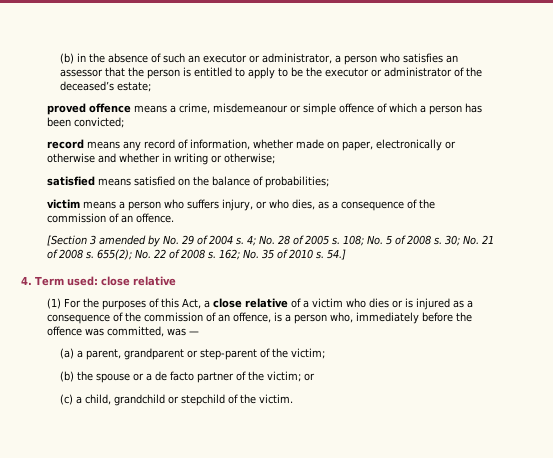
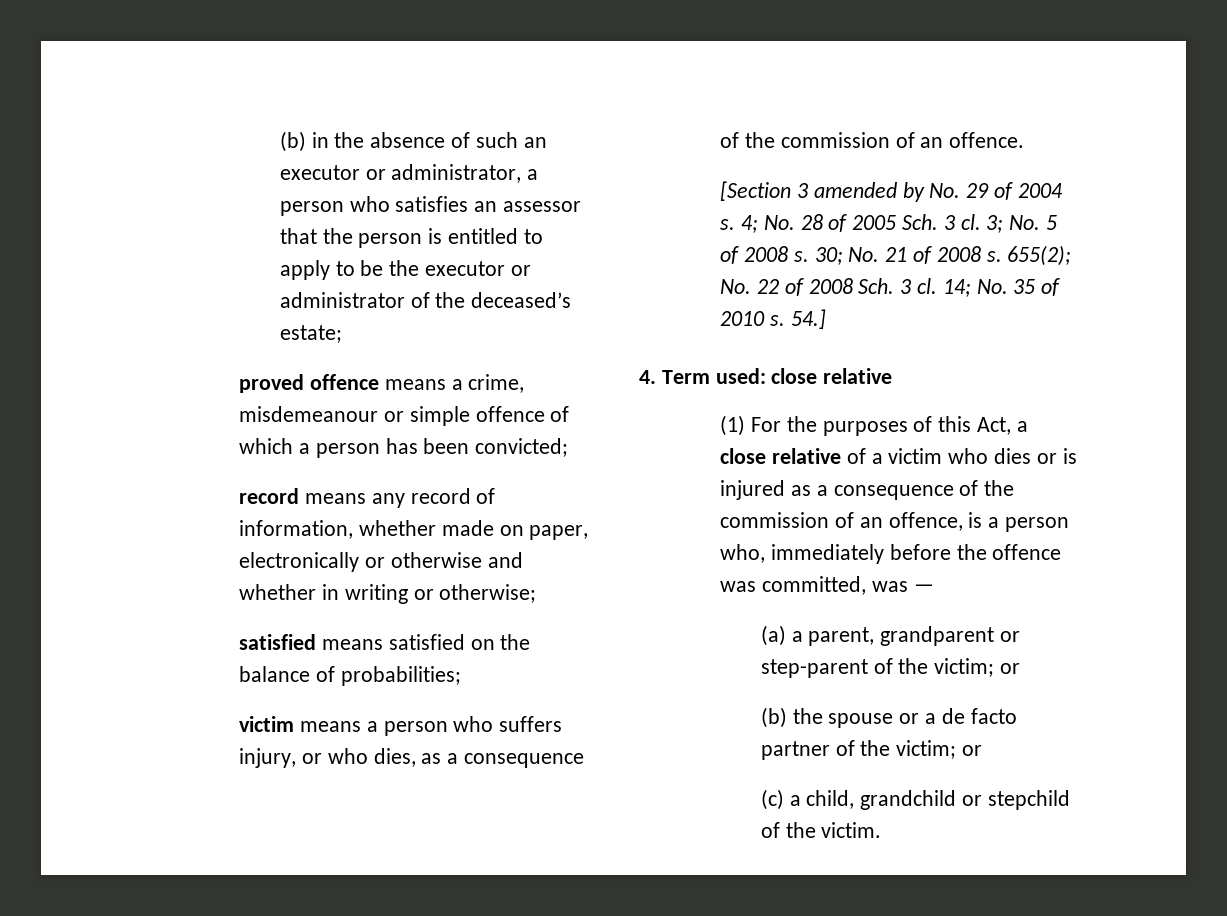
- 4; No. 28 of 2005 s. 108; No. 5 of 2008 s.
+ 4; No. 28 of 2005 Sch. 3 cl. 3; No. 5 of 2008 s.
- 655(2); No. 22 of 2008 s. 162; No. 35 of 2010 s.
+ 655(2); No. 22 of 2008 Sch. 3 cl. 14; No. 35 of 2010 s.
- (a) a parent, grandparent or step-parent of the victim;
+ (a) a parent, grandparent or step-parent of the victim; or

